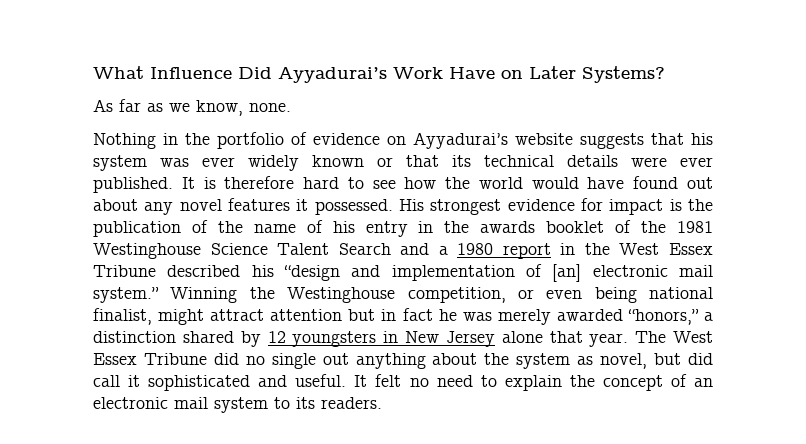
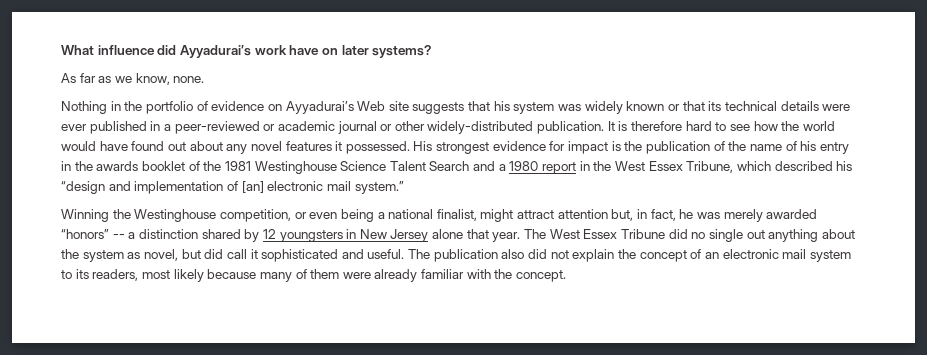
- What Influence Did Ayyadurai’s Work Have on Later Systems?
+ What influence did Ayyadurai’s work have on later systems?
- Nothing in the portfolio of evidence on Ayyadurai’s website suggests that his system was ever widely known or that its technical details were ever published.
+ Nothing in the portfolio of evidence on Ayyadurai’s Web site suggests that his system was widely known or that its technical details were ever published in a peer-reviewed or academic journal or other widely-distributed publication.
- His strongest evidence for impact is the publication of the name of his entry in the awards booklet of the 1981 Westinghouse Science Talent Search and a 1980 report in the West Essex Tribune described his “design and implementation of [an] electronic mail system.” Winning the Westinghouse competition, or even being national finalist, might attract attention but in fact he was merely awarded “honors,” a distinction shared by 12 youngsters in New Jersey alone that year.
+ His strongest evidence for impact is the publication of the name of his entry in the awards booklet of the 1981 Westinghouse Science Talent Search and a 1980 report in the West Essex Tribune, which described his “design and implementation of [an] electronic mail system.”
+ Winning the Westinghouse competition, or even being a national finalist, might attract attention but, in fact, he was merely awarded “honors” -- a distinction shared by 12 youngsters in New Jersey alone that year.
- It felt no need to explain the concept of an electronic mail system to its readers.
+ The publication also did not explain the concept of an electronic mail system to its readers, most likely because many of them were already familiar with the concept.

